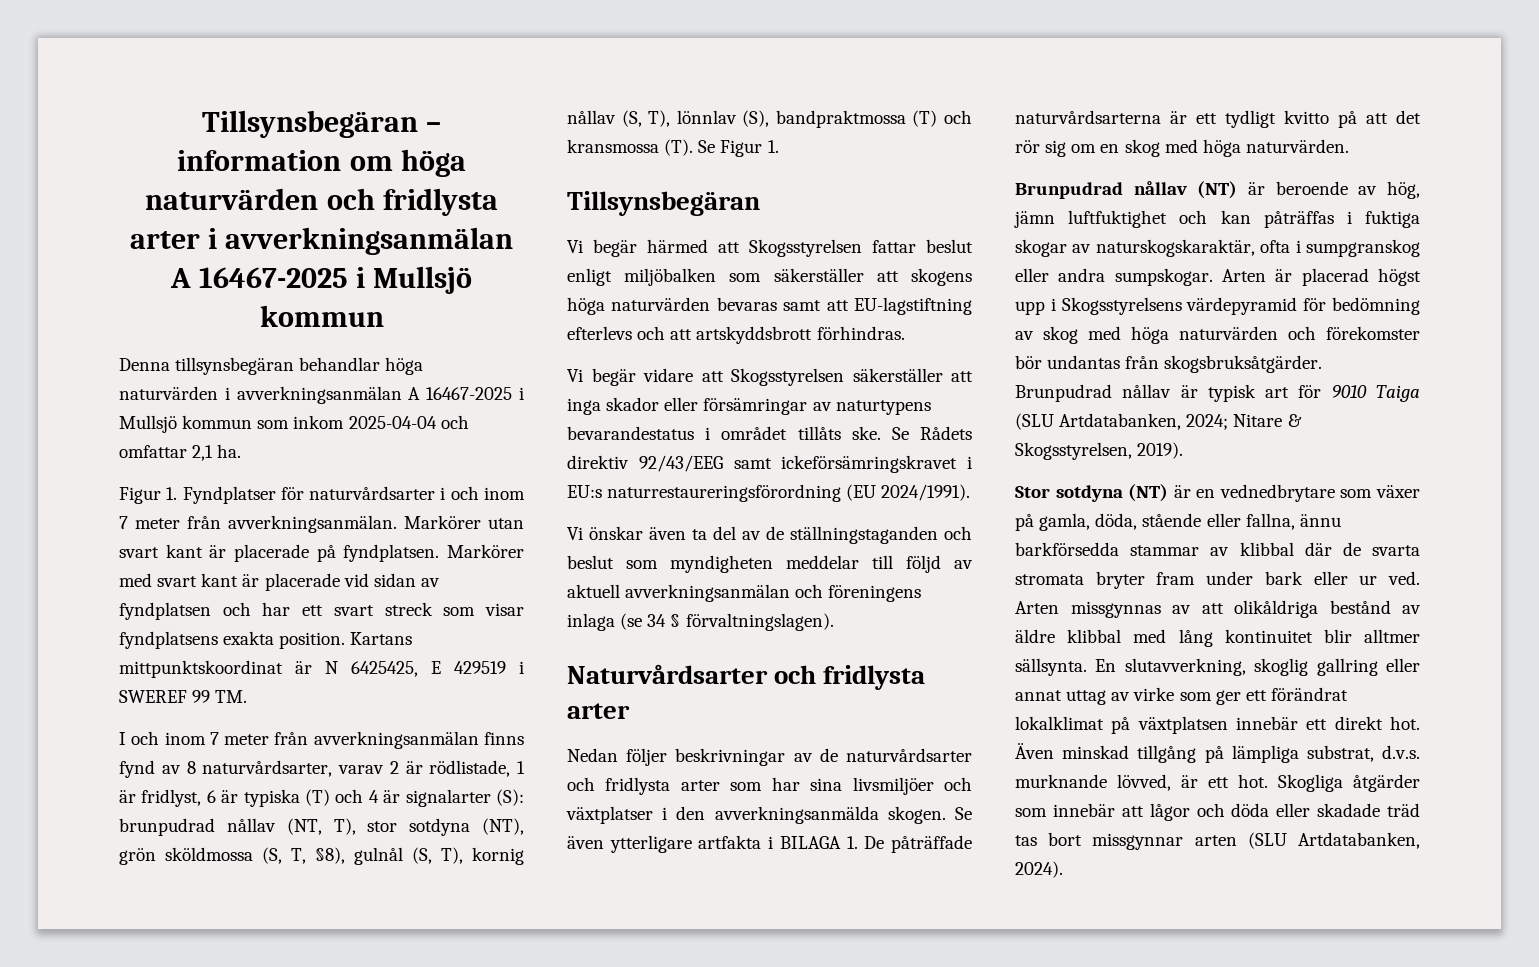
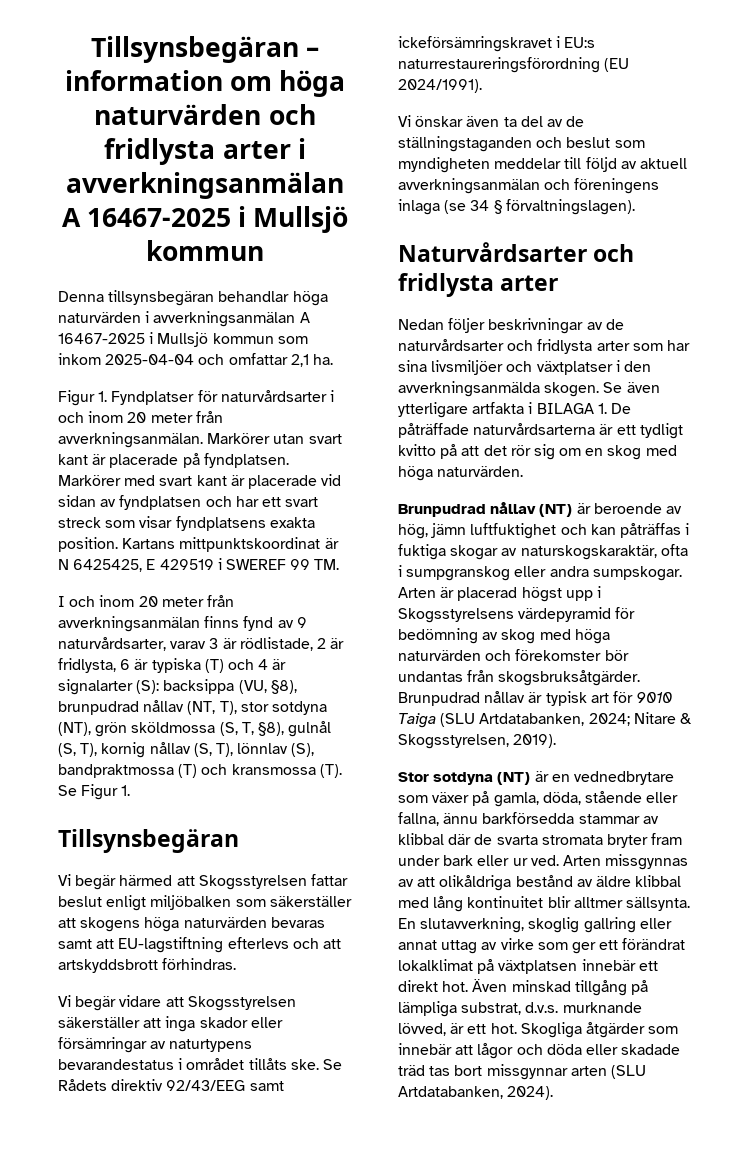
- Figur 1. Fyndplatser för naturvårdsarter i och inom 7 meter från avverkningsanmälan.
+ Figur 1. Fyndplatser för naturvårdsarter i och inom 20 meter från avverkningsanmälan.
- I och inom 7 meter från avverkningsanmälan finns fynd av 8 naturvårdsarter, varav 2 är rödlistade, 1 är fridlyst, 6 är typiska (T) och 4 är signalarter (S): brunpudrad nållav (NT, T), stor sotdyna (NT), grön sköldmossa (S, T, §8), gulnål (S, T), kornig nållav (S, T), lönnlav (S), bandpraktmossa (T) och kransmossa (T). Se Figur 1.
+ I och inom 20 meter från avverkningsanmälan finns fynd av 9 naturvårdsarter, varav 3 är rödlistade, 2 är fridlysta, 6 är typiska (T) och 4 är signalarter (S): backsippa (VU, §8), brunpudrad nållav (NT, T), stor sotdyna (NT), grön sköldmossa (S, T, §8), gulnål (S, T), kornig nållav (S, T), lönnlav (S), bandpraktmossa (T) och kransmossa (T). Se Figur 1.

